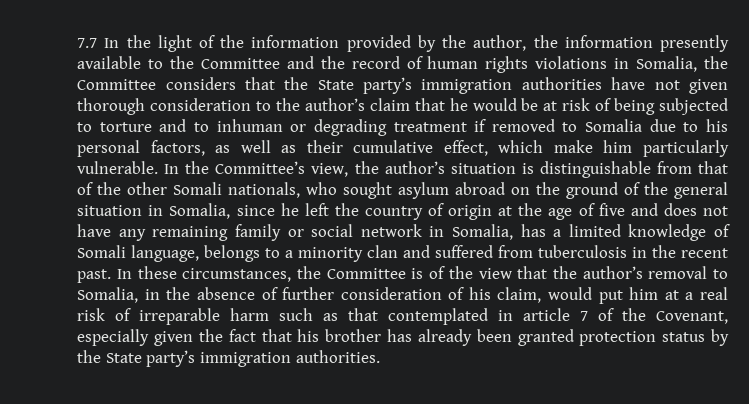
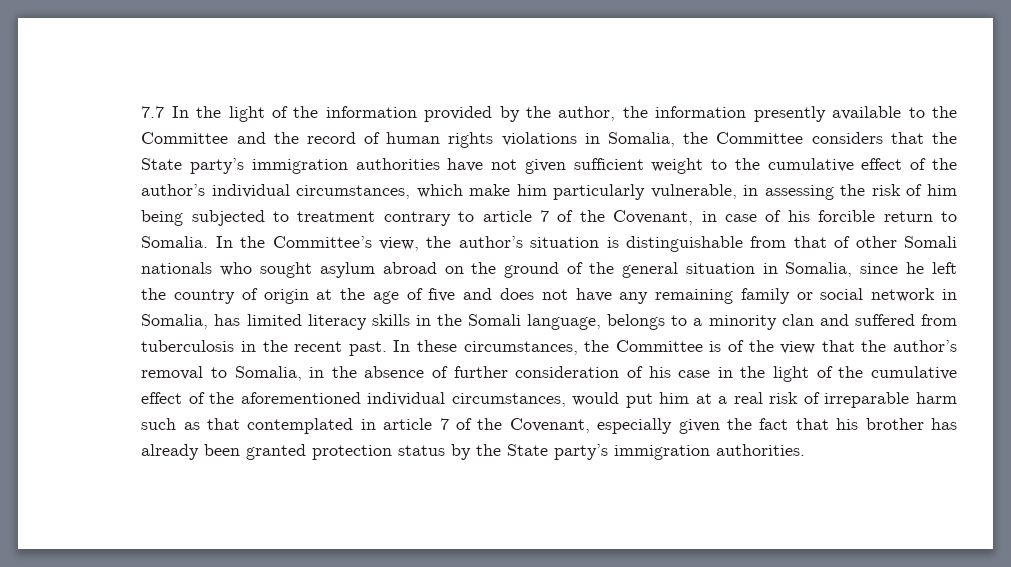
- 7.7 In the light of the information provided by the author, the information presently available to the Committee and the record of human rights violations in Somalia, the Committee considers that the State party’s immigration authorities have not given thorough consideration to the author’s claim that he would be at risk of being subjected to torture and to inhuman or degrading treatment if removed to Somalia due to his personal factors, as well as their cumulative effect, which make him particularly vulnerable.
+ 7.7 In the light of the information provided by the author, the information presently available to the Committee and the record of human rights violations in Somalia, the Committee considers that the State party’s immigration authorities have not given sufficient weight to the cumulative effect of the author’s individual circumstances, which make him particularly vulnerable, in assessing the risk of him being subjected to treatment contrary to article 7 of the Covenant, in case of his forcible return to Somalia.
- In the Committee’s view, the author’s situation is distinguishable from that of the other Somali nationals, who sought asylum abroad on the ground of the general situation in Somalia, since he left the country of origin at the age of five and does not have any remaining family or social network in Somalia, has a limited knowledge of Somali language, belongs to a minority clan and suffered from tuberculosis in the recent past.
+ In the Committee’s view, the author’s situation is distinguishable from that of other Somali nationals who sought asylum abroad on the ground of the general situation in Somalia, since he left the country of origin at the age of five and does not have any remaining family or social network in Somalia, has limited literacy skills in the Somali language, belongs to a minority clan and suffered from tuberculosis in the recent past.
- In these circumstances, the Committee is of the view that the author’s removal to Somalia, in the absence of further consideration of his claim, would put him at a real risk of irreparable harm such as that contemplated in article 7 of the Covenant, especially given the fact that his brother has already been granted protection status by the State party’s immigration authorities.
+ In these circumstances, the Committee is of the view that the author’s removal to Somalia, in the absence of further consideration of his case in the light of the cumulative effect of the aforementioned individual circumstances, would put him at a real risk of irreparable harm such as that contemplated in article 7 of the Covenant, especially given the fact that his brother has already been granted protection status by the State party’s immigration authorities.

